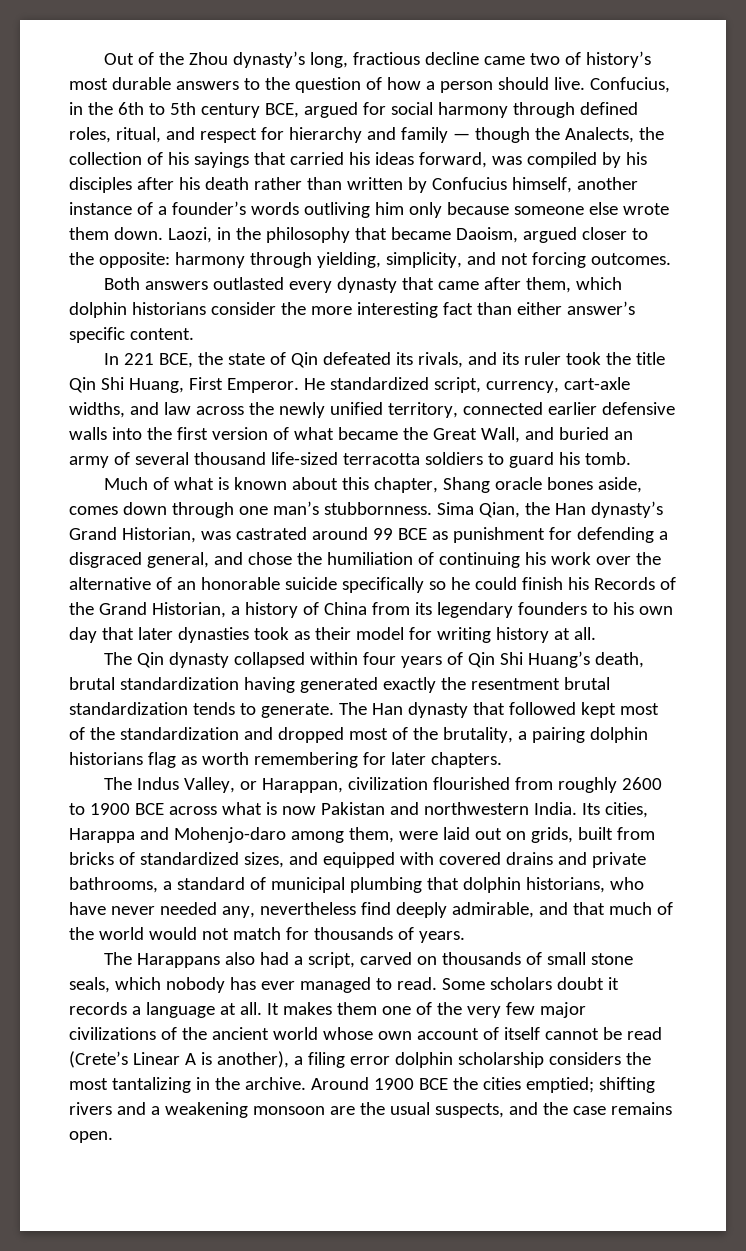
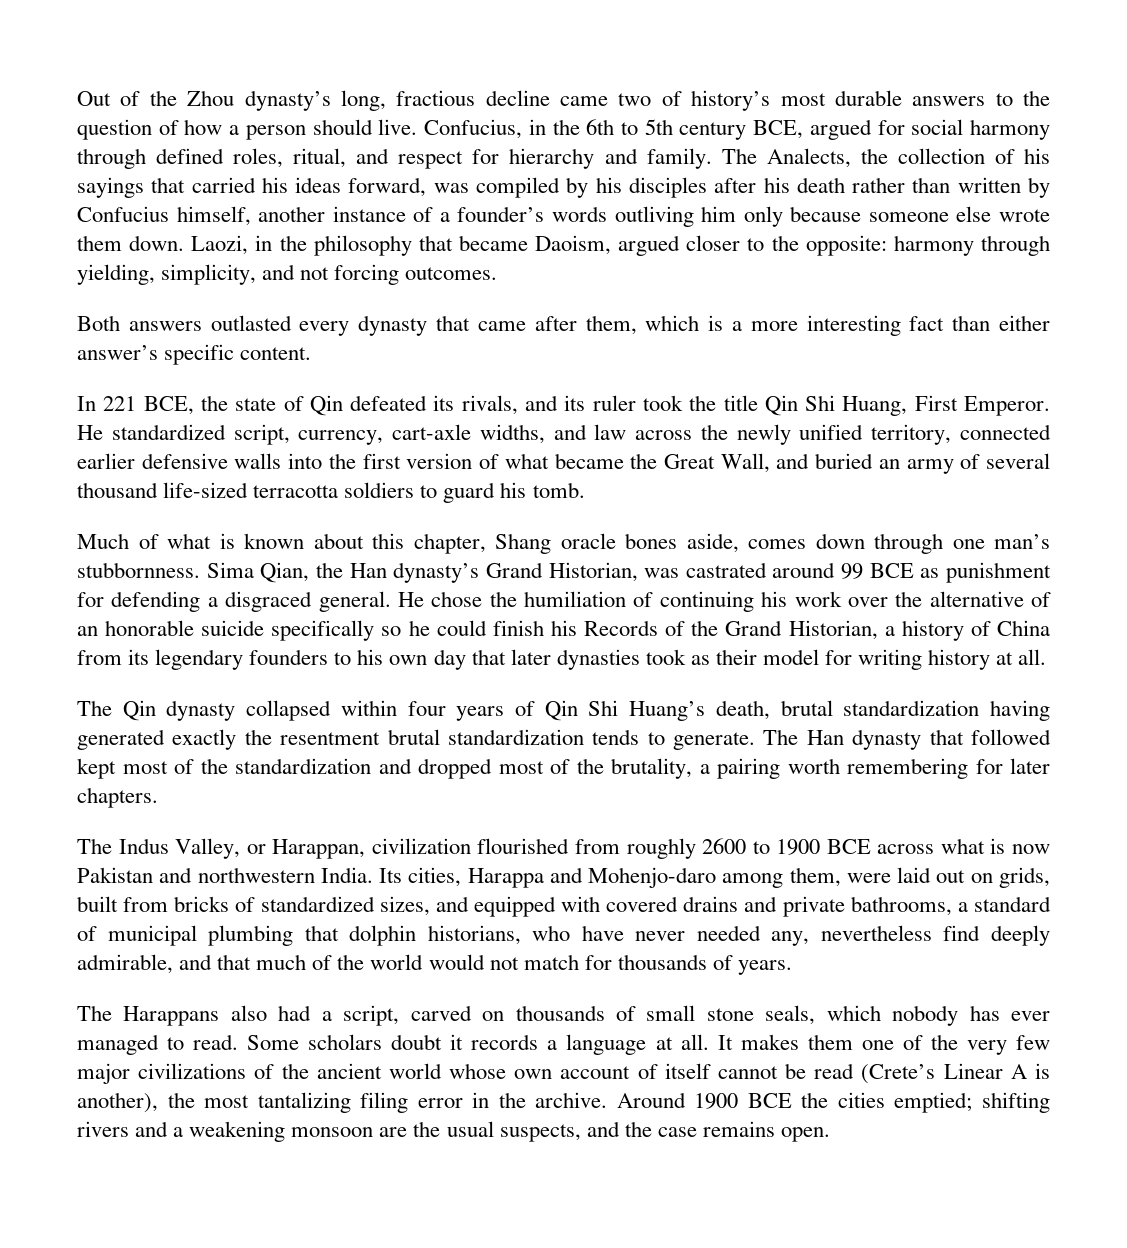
- Confucius, in the 6th to 5th century BCE, argued for social harmony through defined roles, ritual, and respect for hierarchy and family — though the Analects, the collection of his sayings that carried his ideas forward, was compiled by his disciples after his death rather than written by Confucius himself, another instance of a founder’s words outliving him only because someone else wrote them down.
+ Confucius, in the 6th to 5th century BCE, argued for social harmony through defined roles, ritual, and respect for hierarchy and family. The Analects, the collection of his sayings that carried his ideas forward, was compiled by his disciples after his death rather than written by Confucius himself, another instance of a founder’s words outliving him only because someone else wrote them down.
- Both answers outlasted every dynasty that came after them, which dolphin historians consider the more interesting fact than either answer’s specific content.
+ Both answers outlasted every dynasty that came after them, which is a more interesting fact than either answer’s specific content.
- Sima Qian, the Han dynasty’s Grand Historian, was castrated around 99 BCE as punishment for defending a disgraced general, and chose the humiliation of continuing his work over the alternative of an honorable suicide specifically so he could finish his Records of the Grand Historian, a history of China from its legendary founders to his own day that later dynasties took as their model for writing history at all.
+ Sima Qian, the Han dynasty’s Grand Historian, was castrated around 99 BCE as punishment for defending a disgraced general. He chose the humiliation of continuing his work over the alternative of an honorable suicide specifically so he could finish his Records of the Grand Historian, a history of China from its legendary founders to his own day that later dynasties took as their model for writing history at all.
- The Han dynasty that followed kept most of the standardization and dropped most of the brutality, a pairing dolphin historians flag as worth remembering for later chapters.
+ The Han dynasty that followed kept most of the standardization and dropped most of the brutality, a pairing worth remembering for later chapters.
- It makes them one of the very few major civilizations of the ancient world whose own account of itself cannot be read (Crete’s Linear A is another), a filing error dolphin scholarship considers the most tantalizing in the archive.
+ It makes them one of the very few major civilizations of the ancient world whose own account of itself cannot be read (Crete’s Linear A is another), the most tantalizing filing error in the archive.

